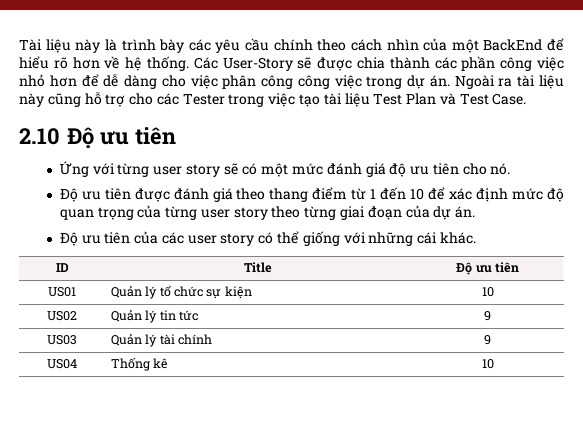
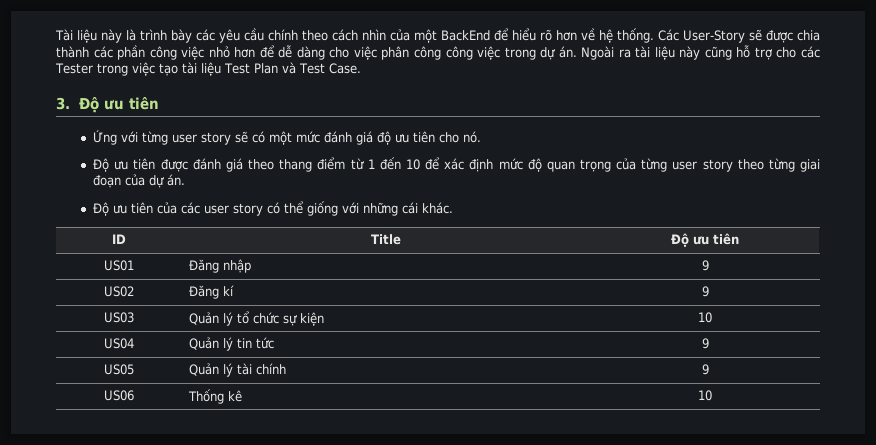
- 2.10 Độ ưu tiên
+ 3. Độ ưu tiên
- US01 | Quản lý tổ chức sự kiện | 10
+ US01 | Đăng nhập | 9
+ US02 | Đăng kí | 9
+ US03 | Quản lý tổ chức sự kiện | 10
- US02 | Quản lý tin tức | 9
+ US04 | Quản lý tin tức | 9
- US03 | Quản lý tài chính | 9
+ US05 | Quản lý tài chính | 9
- US04 | Thống kê | 10
+ US06 | Thống kê | 10

